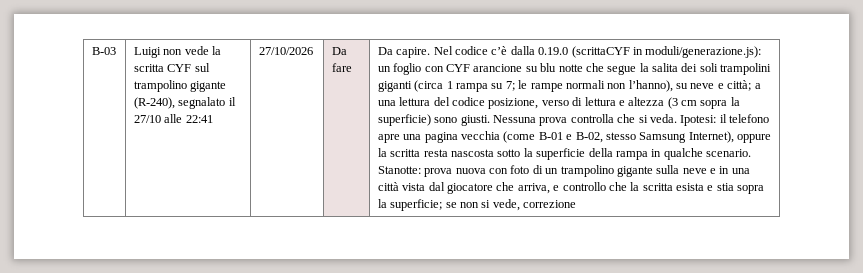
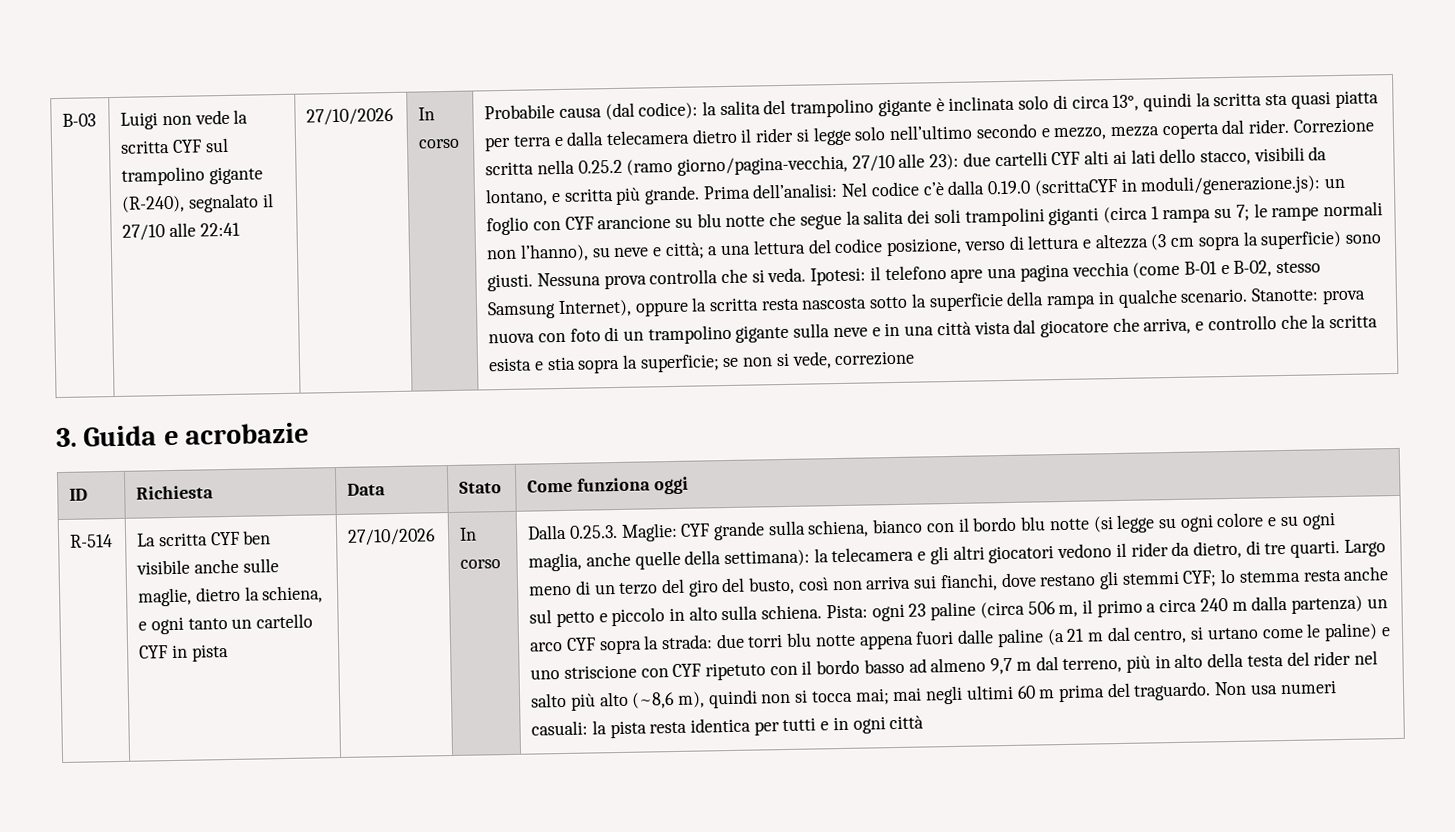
- Da fare | Da capire. Nel codice c’è dalla 0.19.0 (scrittaCYF in moduli/generazione.js): un foglio con CYF arancione su blu notte che segue la salita dei soli trampolini giganti (circa 1 rampa su 7; le rampe normali non l’hanno), su neve e città; a una lettura del codice posizione, verso di lettura e altezza (3 cm sopra la superficie) sono giusti.
+ In corso | Probabile causa (dal codice): la salita del trampolino gigante è inclinata solo di circa 13°, quindi la scritta sta quasi piatta per terra e dalla telecamera dietro il rider si legge solo nell’ultimo secondo e mezzo, mezza coperta dal rider. Correzione scritta nella 0.25.2 (ramo giorno/pagina-vecchia, 27/10 alle 23): due cartelli CYF alti ai lati dello stacco, visibili da lontano, e scritta più grande. Prima dell’analisi: Nel codice c’è dalla 0.19.0 (scrittaCYF in moduli/generazione.js): un foglio con CYF arancione su blu notte che segue la salita dei soli trampolini giganti (circa 1 rampa su 7; le rampe normali non l’hanno), su neve e città; a una lettura del codice posizione, verso di lettura e altezza (3 cm sopra la superficie) sono giusti.
+ 3. Guida e acrobazie
+ ID | Richiesta | Data | Stato | Come funziona oggi
+ R-514 | La scritta CYF ben visibile anche sulle maglie, dietro la schiena, e ogni tanto un cartello CYF in pista | 27/10/2026 | In corso | Dalla 0.25.3. Maglie: CYF grande sulla schiena, bianco con il bordo blu notte (si legge su ogni colore e su ogni maglia, anche quelle della settimana): la telecamera e gli altri giocatori vedono il rider da dietro, di tre quarti. Largo meno di un terzo del giro del busto, così non arriva sui fianchi, dove restano gli stemmi CYF; lo stemma resta anche sul petto e piccolo in alto sulla schiena. Pista: ogni 23 paline (circa 506 m, il primo a circa 240 m dalla partenza) un arco CYF sopra la strada: due torri blu notte appena fuori dalle paline (a 21 m dal centro, si urtano come le paline) e uno striscione con CYF ripetuto con il bordo basso ad almeno 9,7 m dal terreno, più in alto della testa del rider nel salto più alto (~8,6 m), quindi non si tocca mai; mai negli ultimi 60 m prima del traguardo. Non usa numeri casuali: la pista resta identica per tutti e in ogni città

